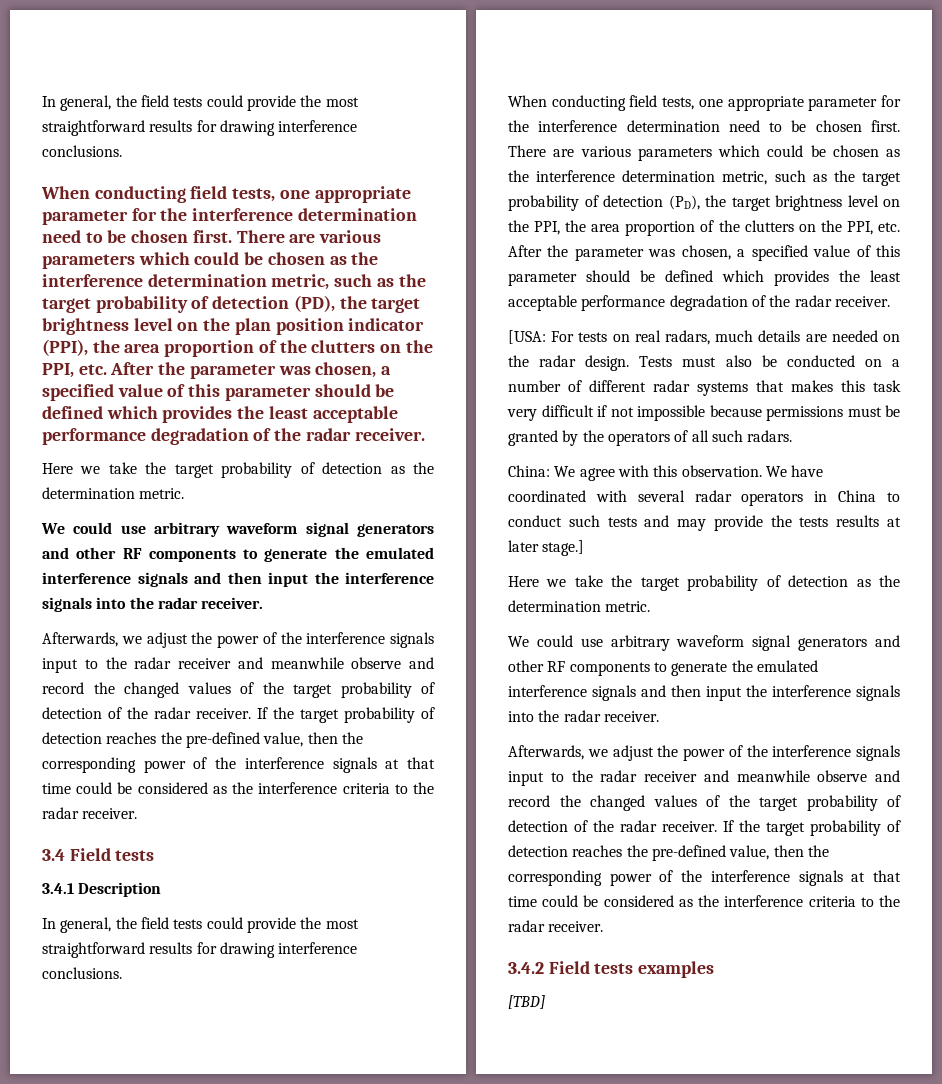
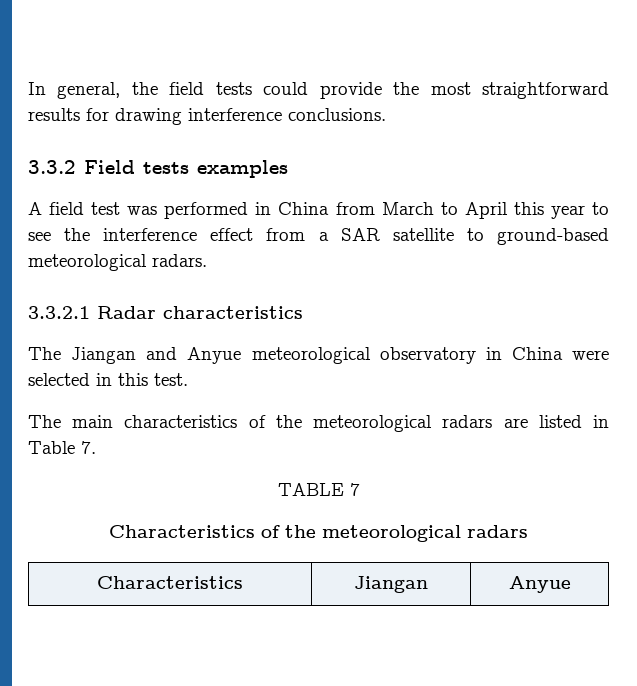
- When conducting field tests, one appropriate parameter for the interference determination need to be chosen first. There are various parameters which could be chosen as the interference determination metric, such as the target probability of detection (PD), the target brightness level on the plan position indicator (PPI), the area proportion of the clutters on the PPI, etc. After the parameter was chosen, a specified value of this parameter should be defined which provides the least acceptable performance degradation of the radar receiver.
- Here we take the target probability of detection as the determination metric.
- We could use arbitrary waveform signal generators and other RF components to generate the emulated interference signals and then input the interference signals into the radar receiver.
- Afterwards, we adjust the power of the interference signals input to the radar receiver and meanwhile observe and record the changed values of the target probability of detection of the radar receiver. If the target probability of detection reaches the pre-defined value, then the corresponding power of the interference signals at that time could be considered as the interference criteria to the radar receiver.
- 3.4 Field tests
- 3.4.1 Description
- In general, the field tests could provide the most straightforward results for drawing interference conclusions.
- When conducting field tests, one appropriate parameter for the interference determination need to be chosen first. There are various parameters which could be chosen as the interference determination metric, such as the target probability of detection (PD), the target brightness level on the PPI, the area proportion of the clutters on the PPI, etc. After the parameter was chosen, a specified value of this parameter should be defined which provides the least acceptable performance degradation of the radar receiver.
- [USA: For tests on real radars, much details are needed on the radar design. Tests must also be conducted on a number of different radar systems that makes this task very difficult if not impossible because permissions must be granted by the operators of all such radars.
- China: We agree with this observation. We have coordinated with several radar operators in China to conduct such tests and may provide the tests results at later stage.]
- Here we take the target probability of detection as the determination metric.
- We could use arbitrary waveform signal generators and other RF components to generate the emulated interference signals and then input the interference signals into the radar receiver.
- Afterwards, we adjust the power of the interference signals input to the radar receiver and meanwhile observe and record the changed values of the target probability of detection of the radar receiver. If the target probability of detection reaches the pre-defined value, then the corresponding power of the interference signals at that time could be considered as the interference criteria to the radar receiver.
- 3.4.2 Field tests examples
- [TBD]
+ 3.3.2 Field tests examples
+ A field test was performed in China from March to April this year to see the interference effect from a SAR satellite to ground-based meteorological radars.
+ 3.3.2.1 Radar characteristics
+ The Jiangan and Anyue meteorological observatory in China were selected in this test.
+ The main characteristics of the meteorological radars are listed in Table 7.
+ TABLE 7
+ Characteristics of the meteorological radars
+ Characteristics | Jiangan | Anyue

